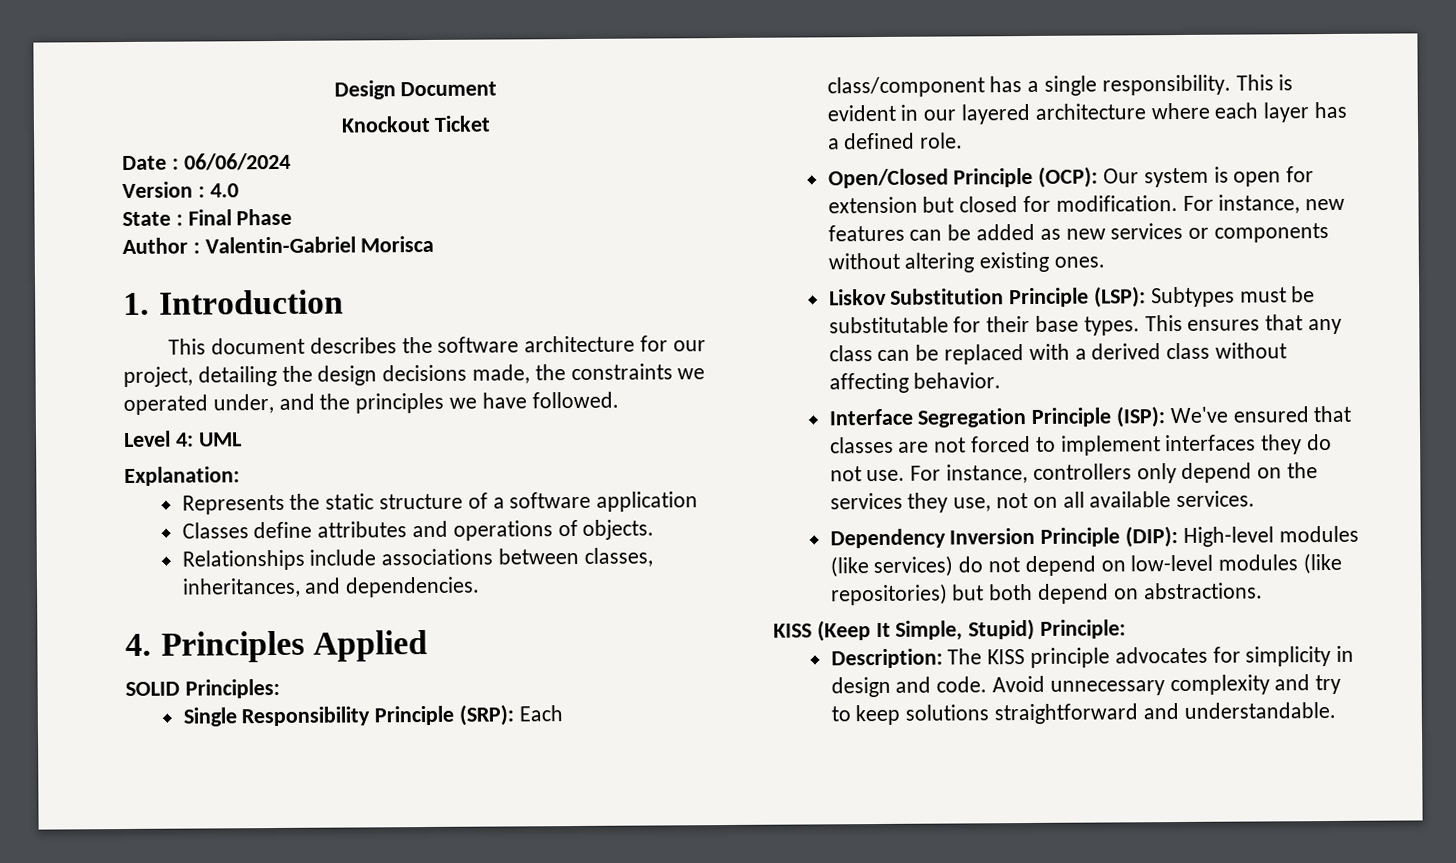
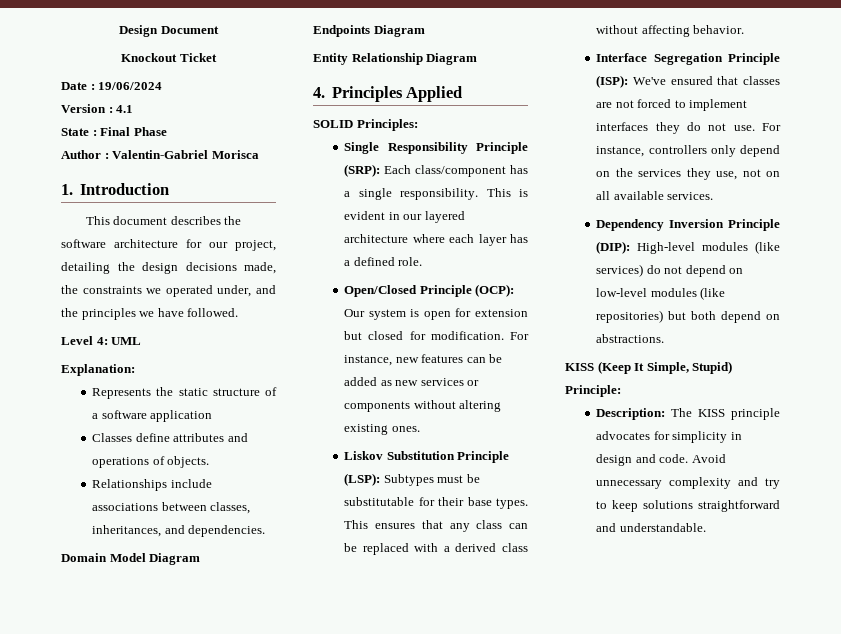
- Date : 06/06/2024
+ Date : 19/06/2024
- Version : 4.0
+ Version : 4.1
+ Domain Model Diagram
+ Endpoints Diagram
+ Entity Relationship Diagram

